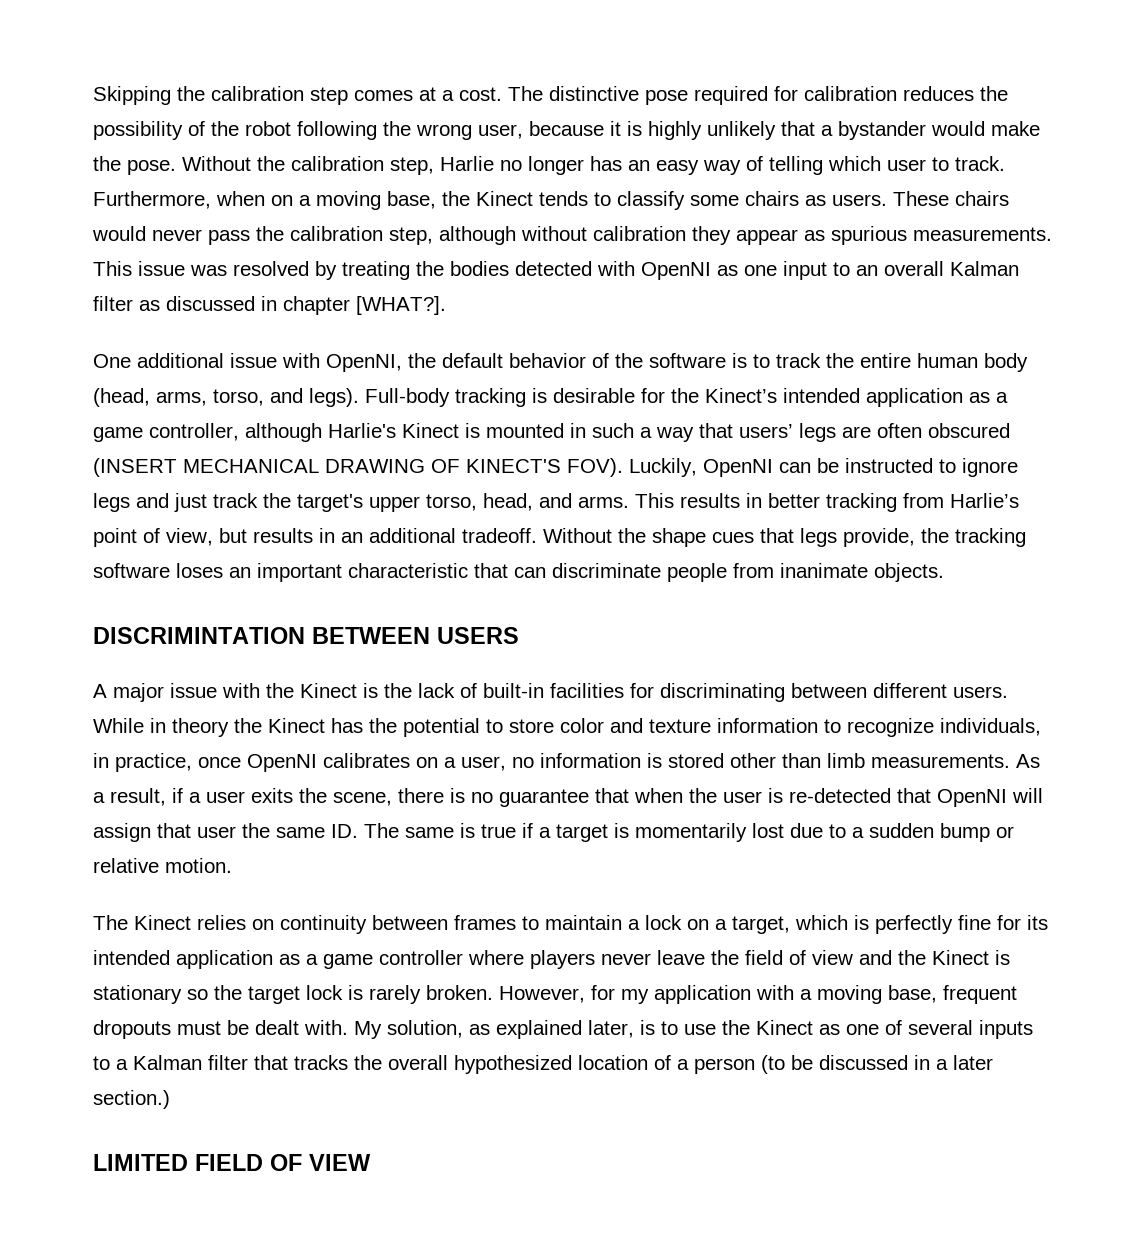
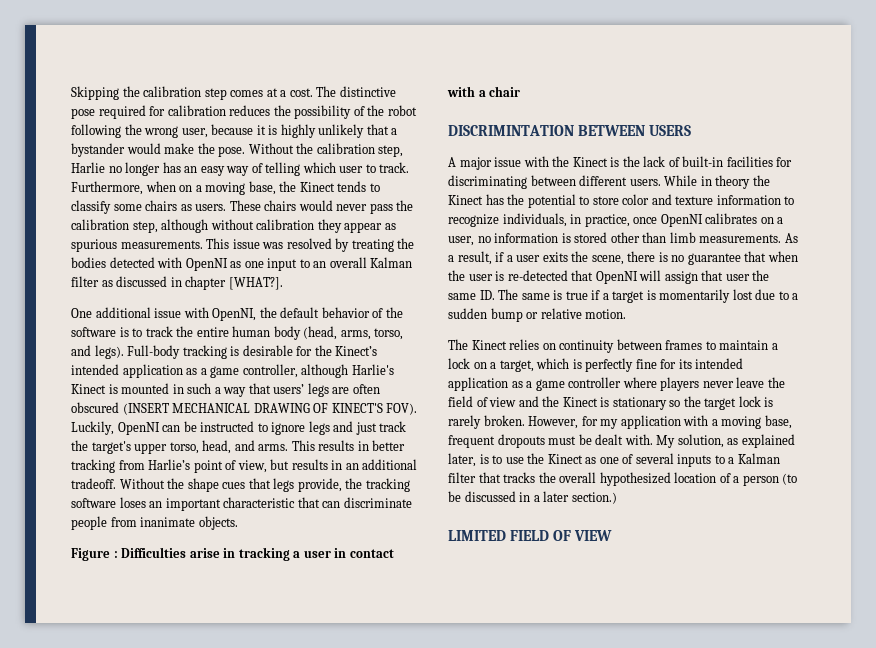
+ Figure : Difficulties arise in tracking a user in contact with a chair

